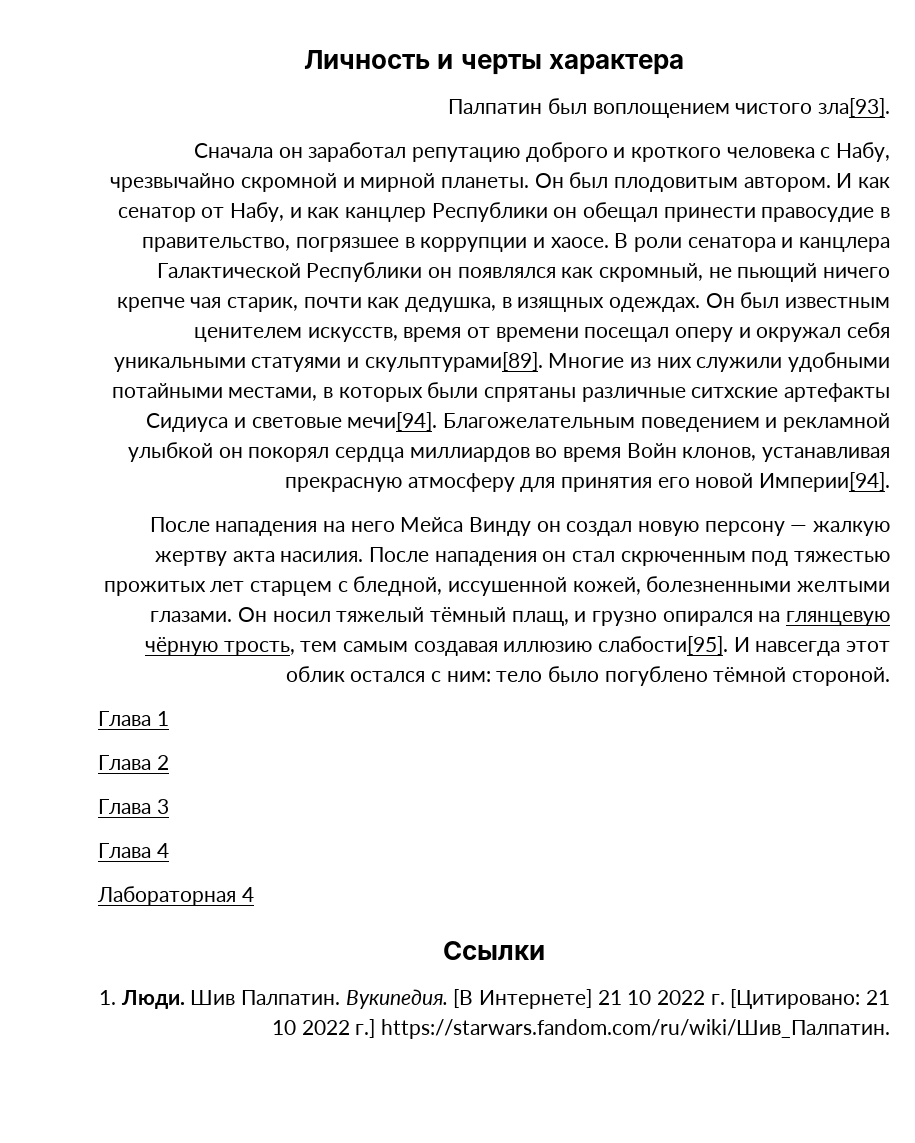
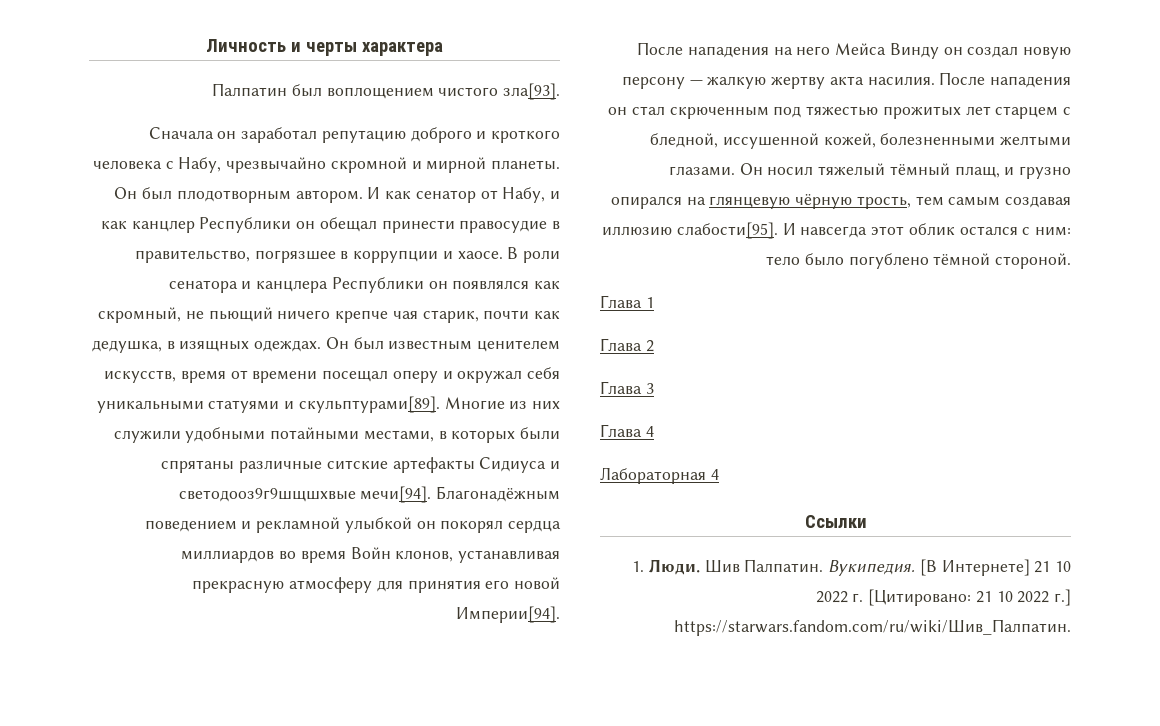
- Он был плодовитым автором.
+ Он был плодотворным автором.
- В роли сенатора и канцлера Галактической Республики он появлялся как скромный, не пьющий ничего крепче чая старик, почти как дедушка, в изящных одеждах.
+ В роли сенатора и канцлера Республики он появлялся как скромный, не пьющий ничего крепче чая старик, почти как дедушка, в изящных одеждах.
- Многие из них служили удобными потайными местами, в которых были спрятаны различные ситхские артефакты Сидиуса и световые мечи[94]. Благожелательным поведением и рекламной улыбкой он покорял сердца миллиардов во время Войн клонов, устанавливая прекрасную атмосферу для принятия его новой Империи[94].
+ Многие из них служили удобными потайными местами, в которых были спрятаны различные ситские артефакты Сидиуса и светодооз9г9шщшхвые мечи[94]. Благонадёжным поведением и рекламной улыбкой он покорял сердца миллиардов во время Войн клонов, устанавливая прекрасную атмосферу для принятия его новой Империи[94].

